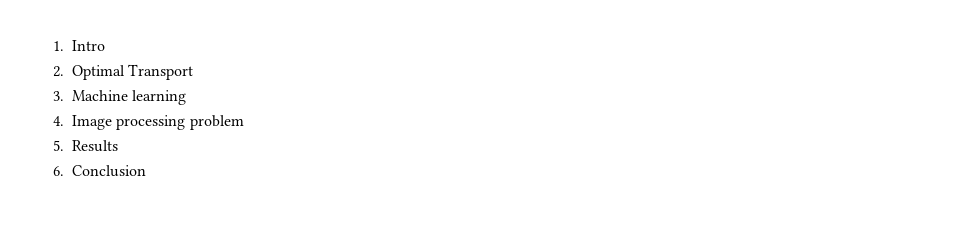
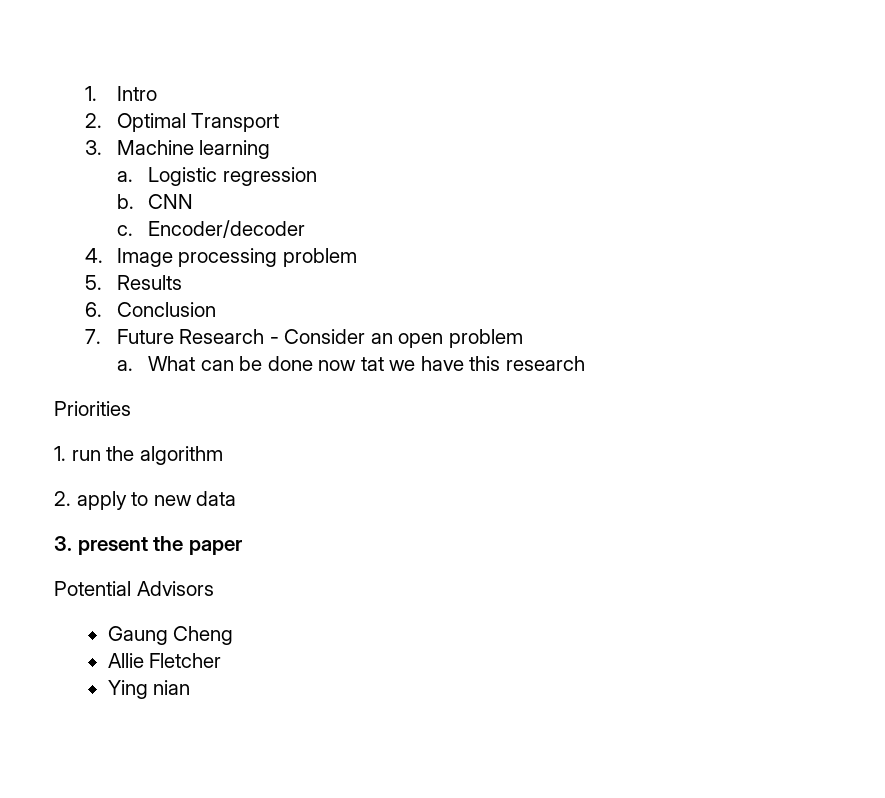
+ a. Logistic regression
+ b. CNN
+ c. Encoder/decoder
+ 7. Future Research - Consider an open problem
+ a. What can be done now tat we have this research
+ Priorities
+ 1. run the algorithm
+ 2. apply to new data
+ 3. present the paper
+ Potential Advisors
+ Gaung Cheng
+ Allie Fletcher
+ Ying nian

